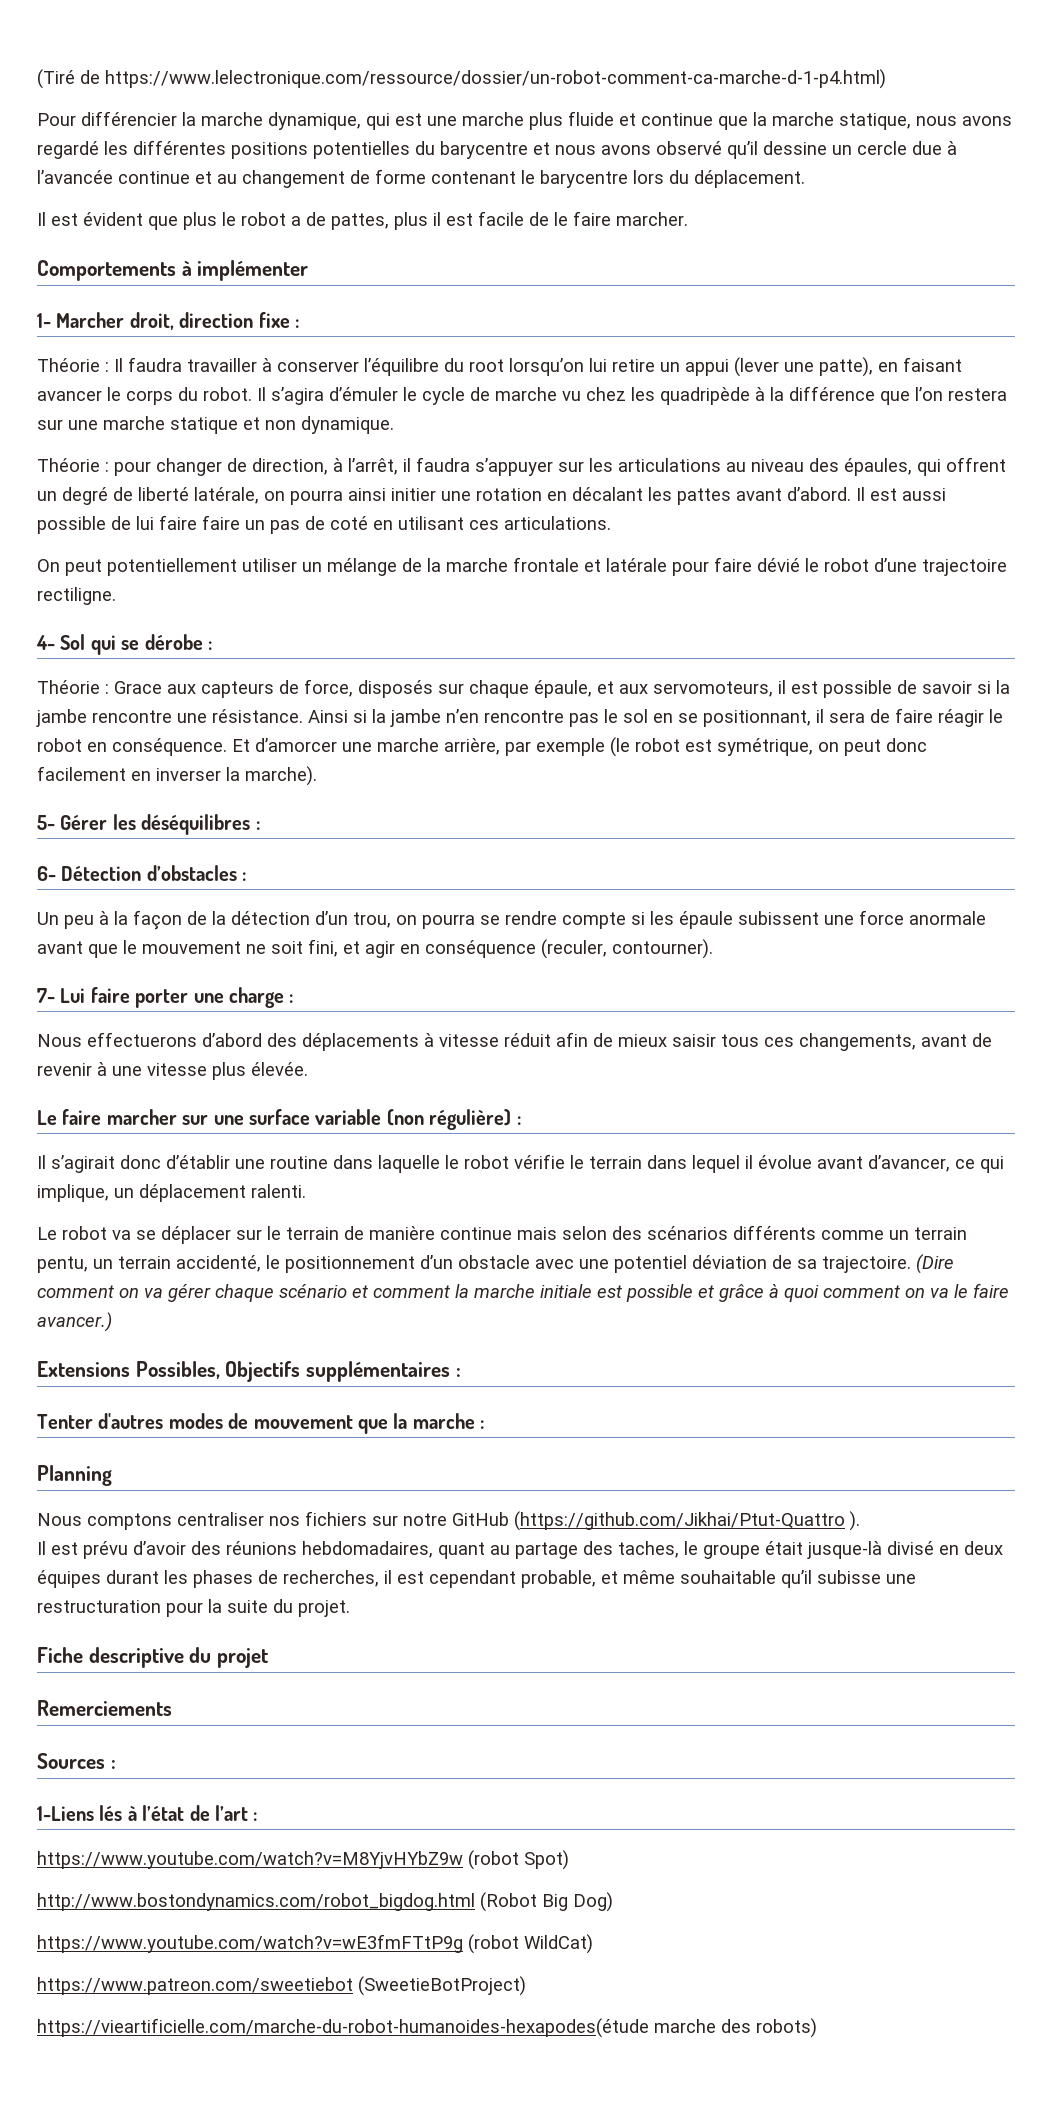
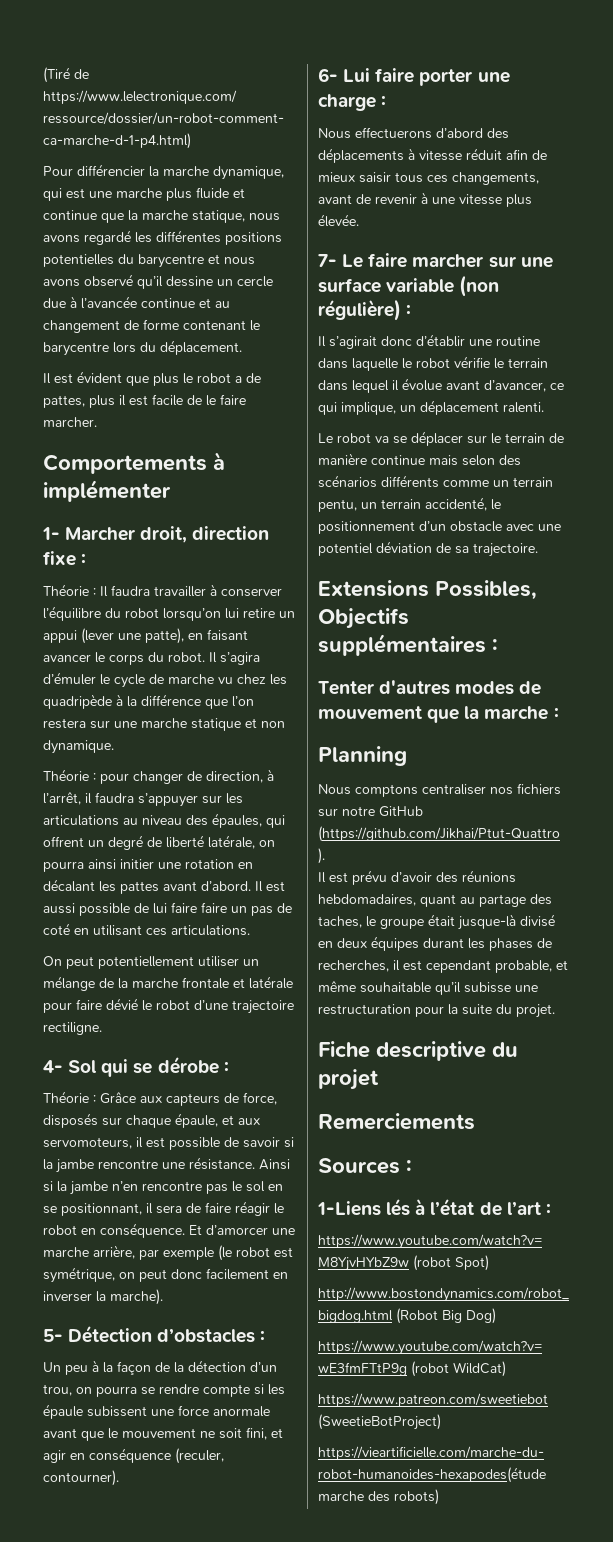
- Théorie : Il faudra travailler à conserver l’équilibre du root lorsqu’on lui retire un appui (lever une patte), en faisant avancer le corps du robot.
+ Théorie : Il faudra travailler à conserver l’équilibre du robot lorsqu’on lui retire un appui (lever une patte), en faisant avancer le corps du robot.
- Théorie : Grace aux capteurs de force, disposés sur chaque épaule, et aux servomoteurs, il est possible de savoir si la jambe rencontre une résistance.
+ Théorie : Grâce aux capteurs de force, disposés sur chaque épaule, et aux servomoteurs, il est possible de savoir si la jambe rencontre une résistance.
- 5- Gérer les déséquilibres :
- 6- Détection d’obstacles :
+ 5- Détection d’obstacles :
- 7- Lui faire porter une charge :
+ 6- Lui faire porter une charge :
- Le faire marcher sur une surface variable (non régulière) :
+ 7- Le faire marcher sur une surface variable (non régulière) :
- (Dire comment on va gérer chaque scénario et comment la marche initiale est possible et grâce à quoi comment on va le faire avancer.)

